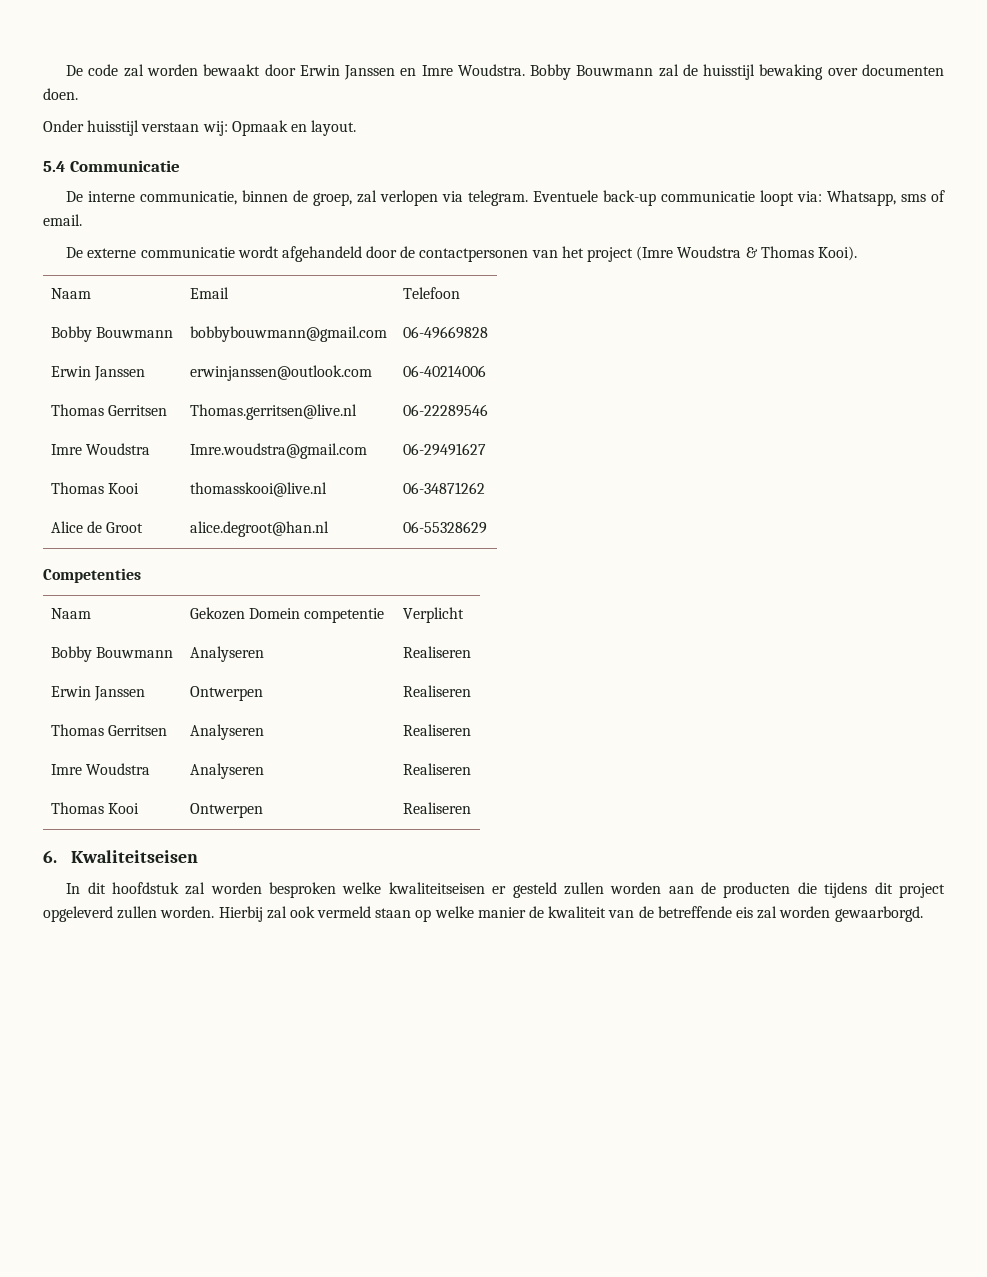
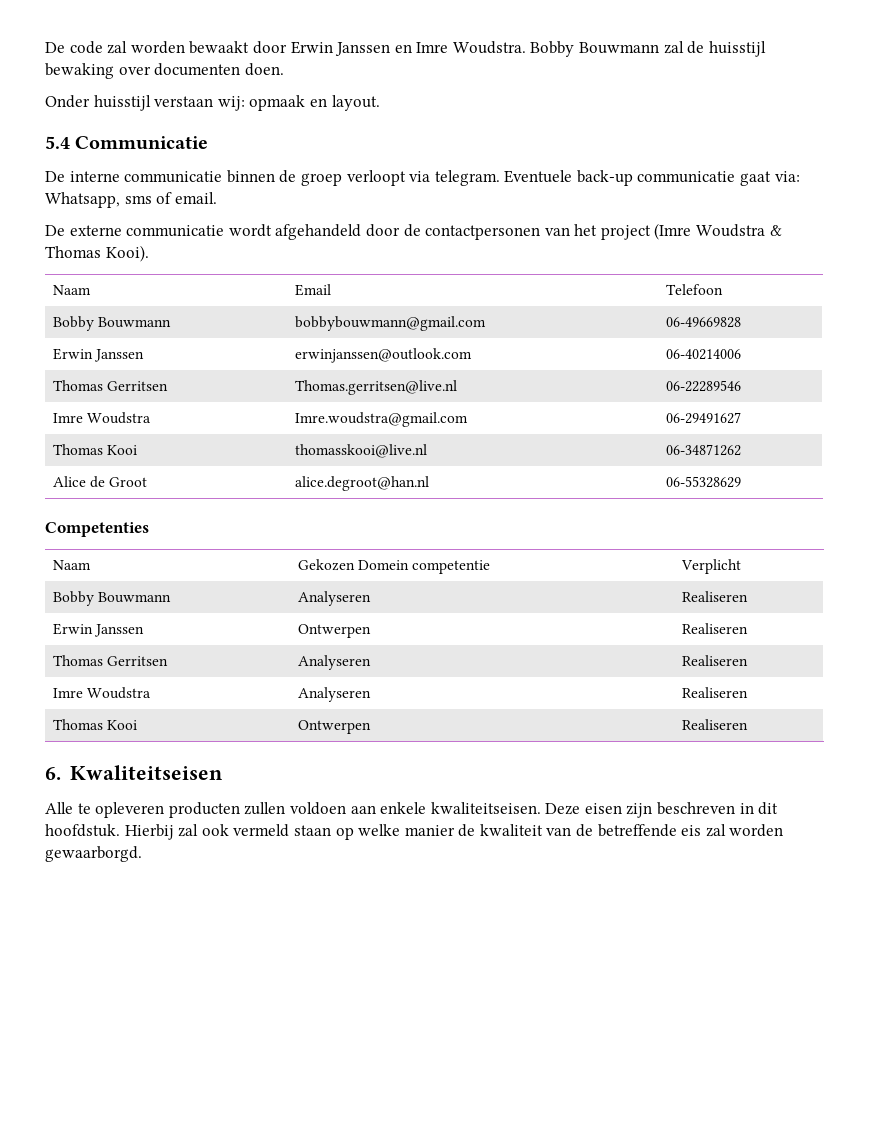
- Onder huisstijl verstaan wij: Opmaak en layout.
+ Onder huisstijl verstaan wij: opmaak en layout.
- De interne communicatie, binnen de groep, zal verlopen via telegram.
+ De interne communicatie binnen de groep verloopt via telegram.
- Eventuele back-up communicatie loopt via: Whatsapp, sms of email.
+ Eventuele back-up communicatie gaat via: Whatsapp, sms of email.
- In dit hoofdstuk zal worden besproken welke kwaliteitseisen er gesteld zullen worden aan de producten die tijdens dit project opgeleverd zullen worden.
+ Alle te opleveren producten zullen voldoen aan enkele kwaliteitseisen. Deze eisen zijn beschreven in dit hoofdstuk.

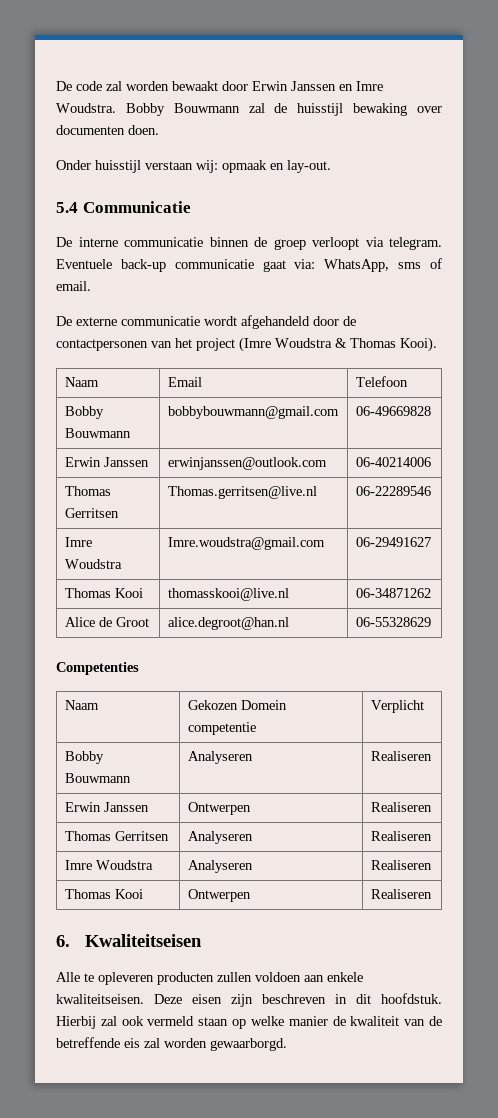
- Onder huisstijl verstaan wij: opmaak en layout.
+ Onder huisstijl verstaan wij: opmaak en lay-out.
- Eventuele back-up communicatie gaat via: Whatsapp, sms of email.
+ Eventuele back-up communicatie gaat via: WhatsApp, sms of email.

